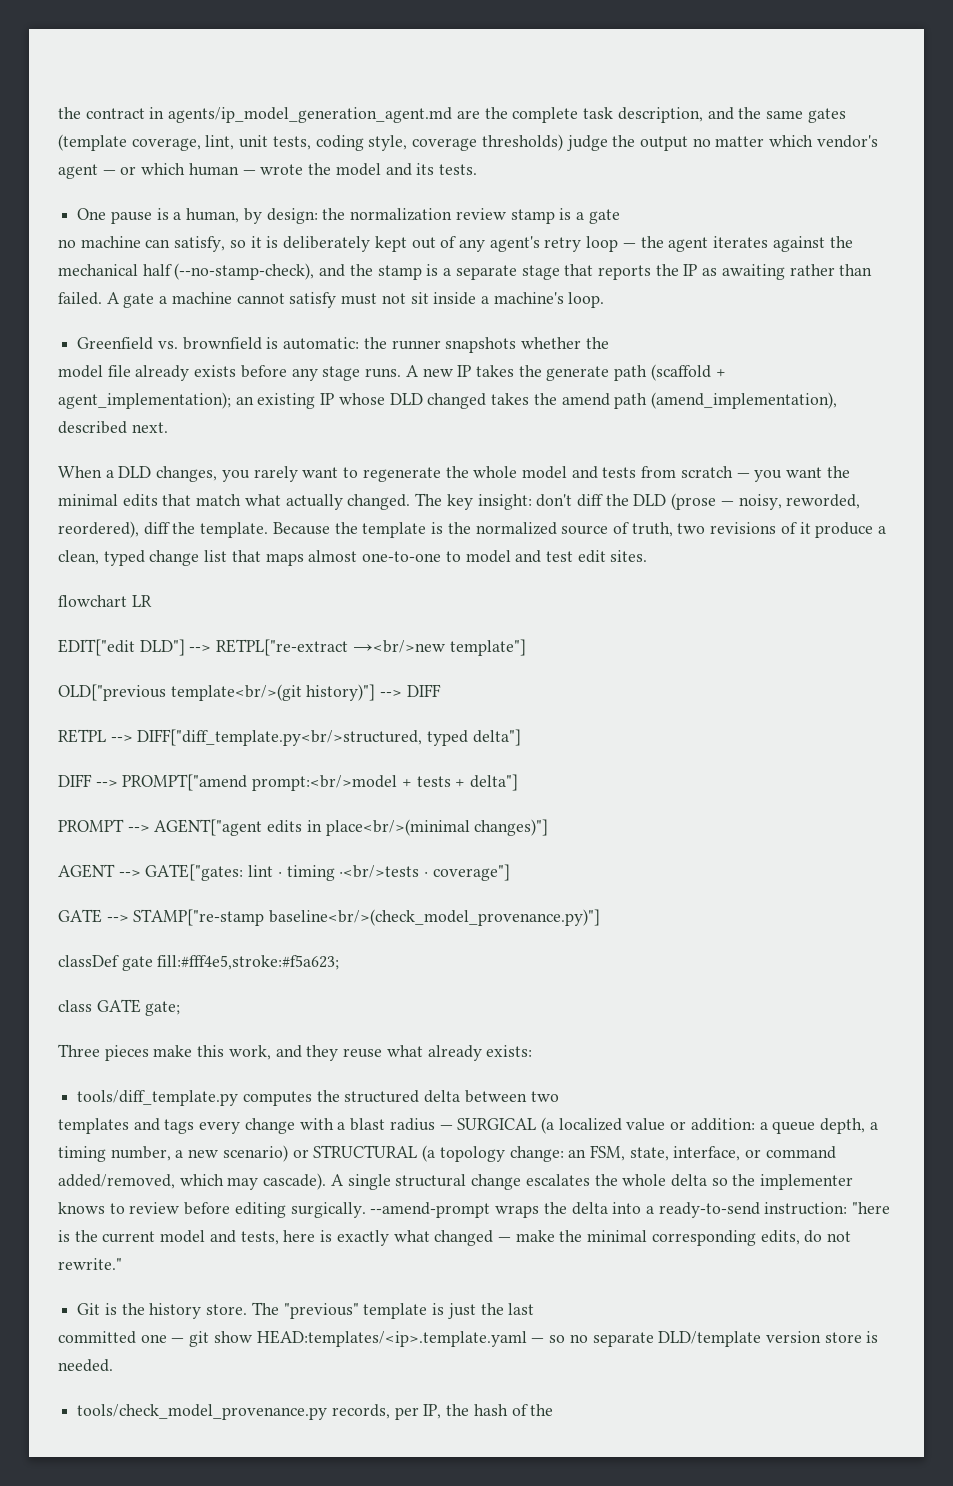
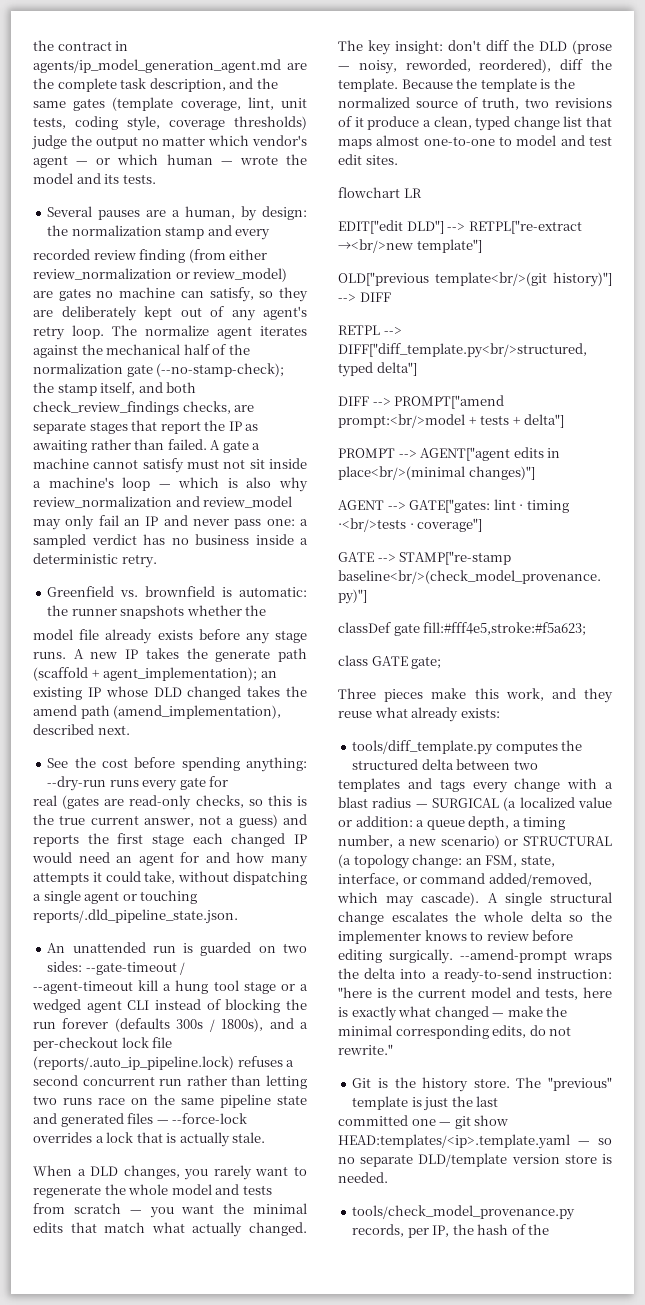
- One pause is a human, by design: the normalization review stamp is a gate
- no machine can satisfy, so it is deliberately kept out of any agent's retry loop — the agent iterates against the mechanical half (--no-stamp-check), and the stamp is a separate stage that reports the IP as awaiting rather than failed.
+ Several pauses are a human, by design: the normalization stamp and every
+ recorded review finding (from either review_normalization or review_model) are gates no machine can satisfy, so they are deliberately kept out of any agent's retry loop. The normalize agent iterates against the mechanical half of the normalization gate (--no-stamp-check); the stamp itself, and both check_review_findings checks, are separate stages that report the IP as awaiting rather than failed.
- A gate a machine cannot satisfy must not sit inside a machine's loop.
+ A gate a machine cannot satisfy must not sit inside a machine's loop — which is also why review_normalization and review_model may only fail an IP and never pass one: a sampled verdict has no business inside a deterministic retry.
+ See the cost before spending anything: --dry-run runs every gate for
+ real (gates are read-only checks, so this is the true current answer, not a guess) and reports the first stage each changed IP would need an agent for and how many attempts it could take, without dispatching a single agent or touching reports/.dld_pipeline_state.json.
+ An unattended run is guarded on two sides: --gate-timeout /
+ --agent-timeout kill a hung tool stage or a wedged agent CLI instead of blocking the run forever (defaults 300s / 1800s), and a per-checkout lock file (reports/.auto_ip_pipeline.lock) refuses a second concurrent run rather than letting two runs race on the same pipeline state and generated files — --force-lock overrides a lock that is actually stale.

